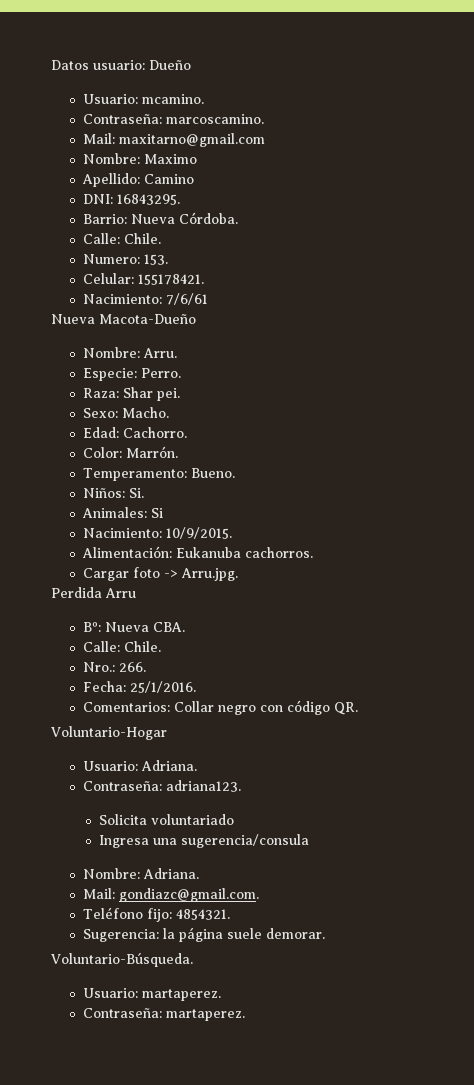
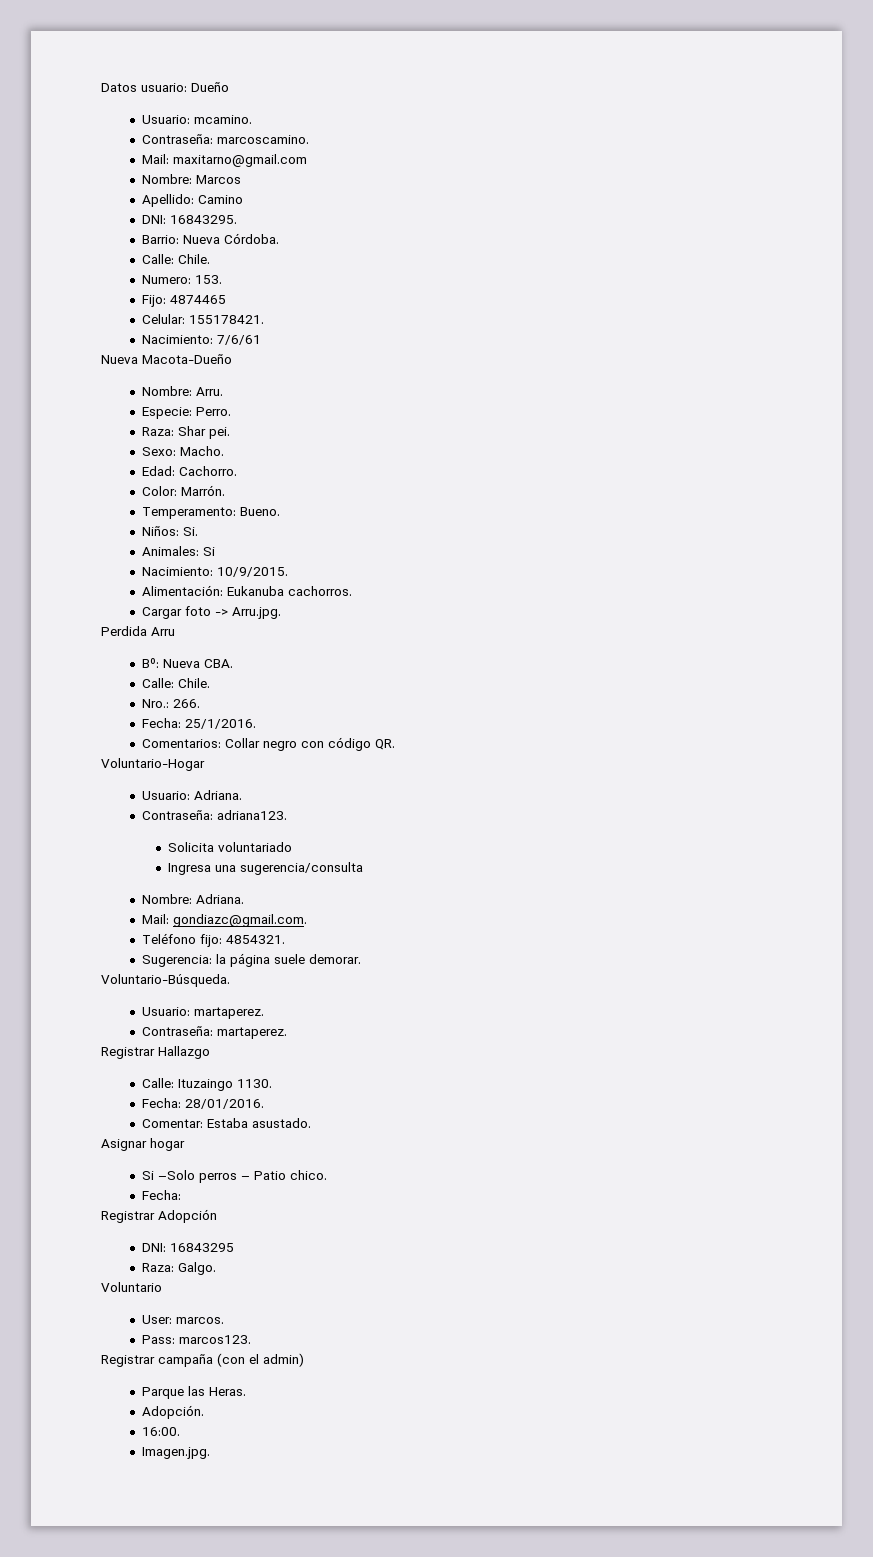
- Nombre: Maximo
+ Nombre: Marcos
+ Fijo: 4874465
- Ingresa una sugerencia/consula
+ Ingresa una sugerencia/consulta
+ Registrar Hallazgo
+ Calle: Ituzaingo 1130.
+ Fecha: 28/01/2016.
+ Comentar: Estaba asustado.
+ Asignar hogar
+ Si –Solo perros – Patio chico.
+ Fecha:
+ Registrar Adopción
+ DNI: 16843295
+ Raza: Galgo.
+ Voluntario
+ User: marcos.
+ Pass: marcos123.
+ Registrar campaña (con el admin)
+ Parque las Heras.
+ Adopción.
+ 16:00.
+ Imagen.jpg.

